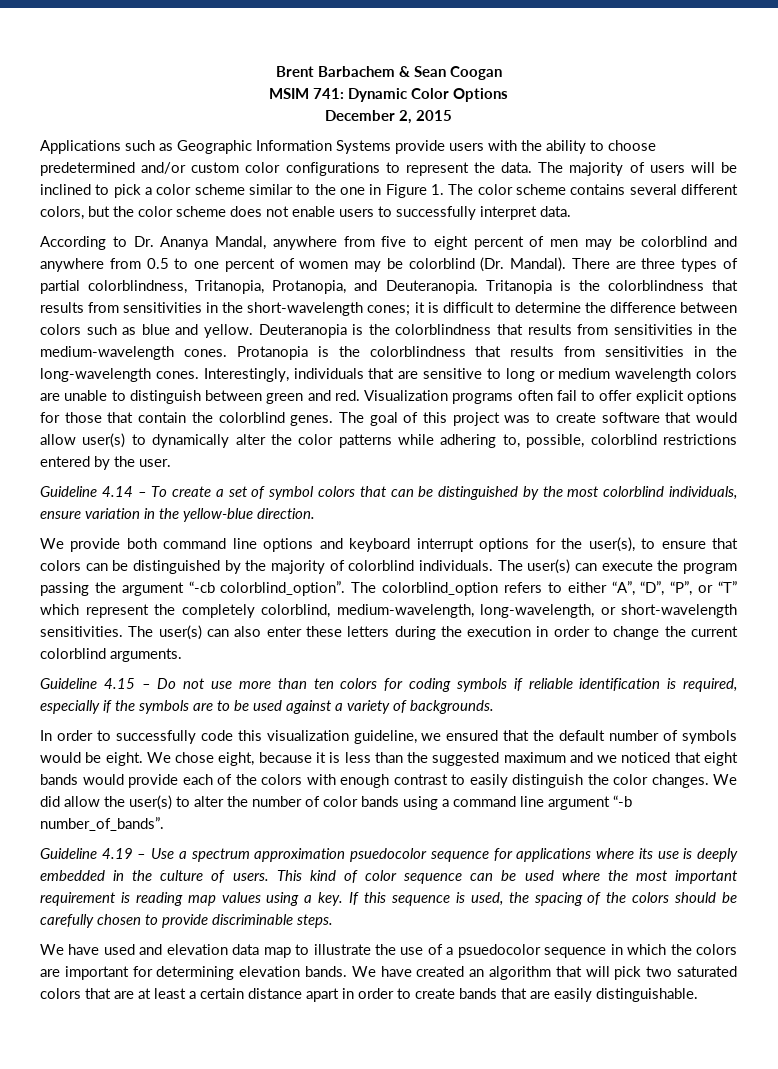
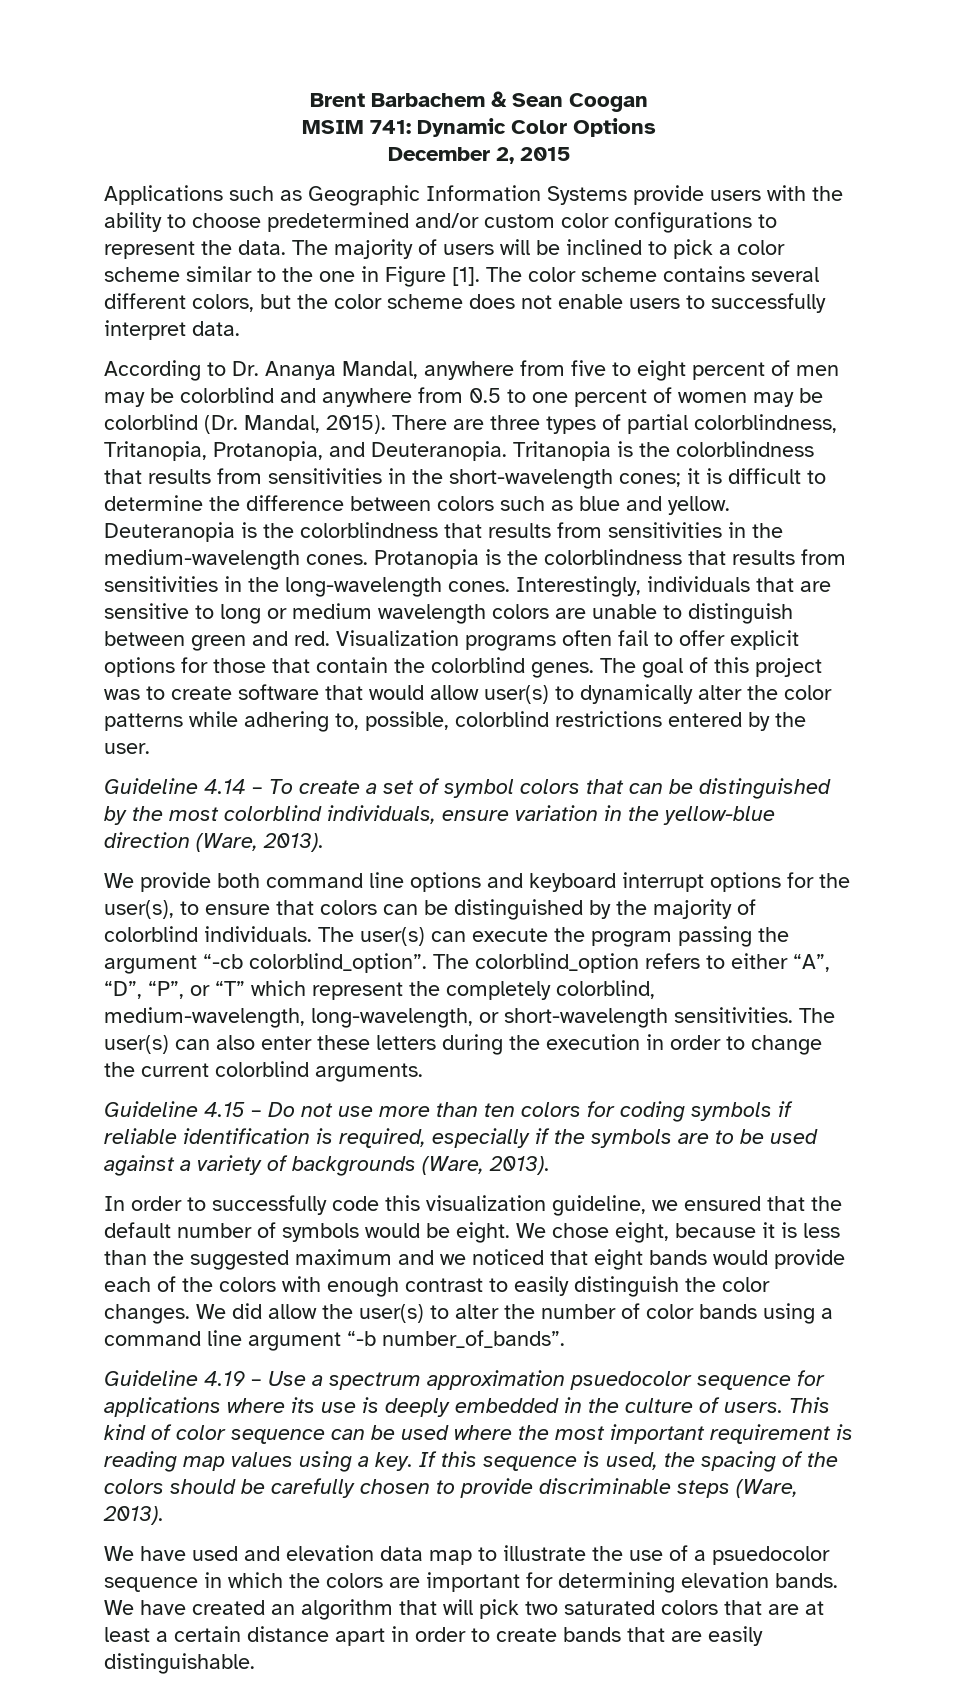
- The majority of users will be inclined to pick a color scheme similar to the one in Figure 1. The color scheme contains several different colors, but the color scheme does not enable users to successfully interpret data.
+ The majority of users will be inclined to pick a color scheme similar to the one in Figure [1]. The color scheme contains several different colors, but the color scheme does not enable users to successfully interpret data.
- According to Dr. Ananya Mandal, anywhere from five to eight percent of men may be colorblind and anywhere from 0.5 to one percent of women may be colorblind (Dr. Mandal).
+ According to Dr. Ananya Mandal, anywhere from five to eight percent of men may be colorblind and anywhere from 0.5 to one percent of women may be colorblind (Dr. Mandal, 2015).
- Guideline 4.14 – To create a set of symbol colors that can be distinguished by the most colorblind individuals, ensure variation in the yellow-blue direction.
+ Guideline 4.14 – To create a set of symbol colors that can be distinguished by the most colorblind individuals, ensure variation in the yellow-blue direction (Ware, 2013).
- Guideline 4.15 – Do not use more than ten colors for coding symbols if reliable identification is required, especially if the symbols are to be used against a variety of backgrounds.
+ Guideline 4.15 – Do not use more than ten colors for coding symbols if reliable identification is required, especially if the symbols are to be used against a variety of backgrounds (Ware, 2013).
- If this sequence is used, the spacing of the colors should be carefully chosen to provide discriminable steps.
+ If this sequence is used, the spacing of the colors should be carefully chosen to provide discriminable steps (Ware, 2013).

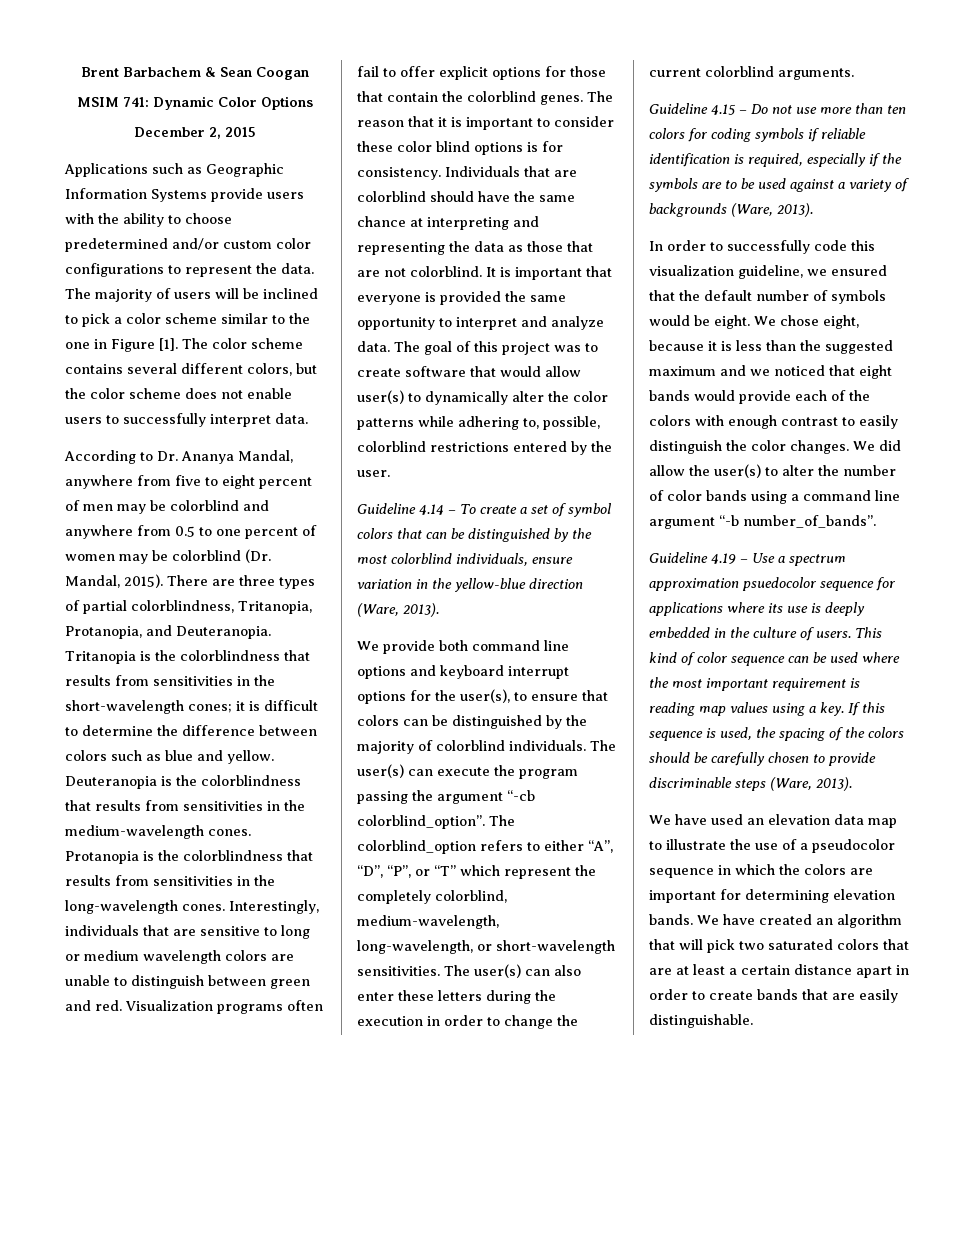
- The goal of this project was to create software that would allow user(s) to dynamically alter the color patterns while adhering to, possible, colorblind restrictions entered by the user.
+ The reason that it is important to consider these color blind options is for consistency. Individuals that are colorblind should have the same chance at interpreting and representing the data as those that are not colorblind. It is important that everyone is provided the same opportunity to interpret and analyze data. The goal of this project was to create software that would allow user(s) to dynamically alter the color patterns while adhering to, possible, colorblind restrictions entered by the user.
- We have used and elevation data map to illustrate the use of a psuedocolor sequence in which the colors are important for determining elevation bands.
+ We have used an elevation data map to illustrate the use of a pseudocolor sequence in which the colors are important for determining elevation bands.

